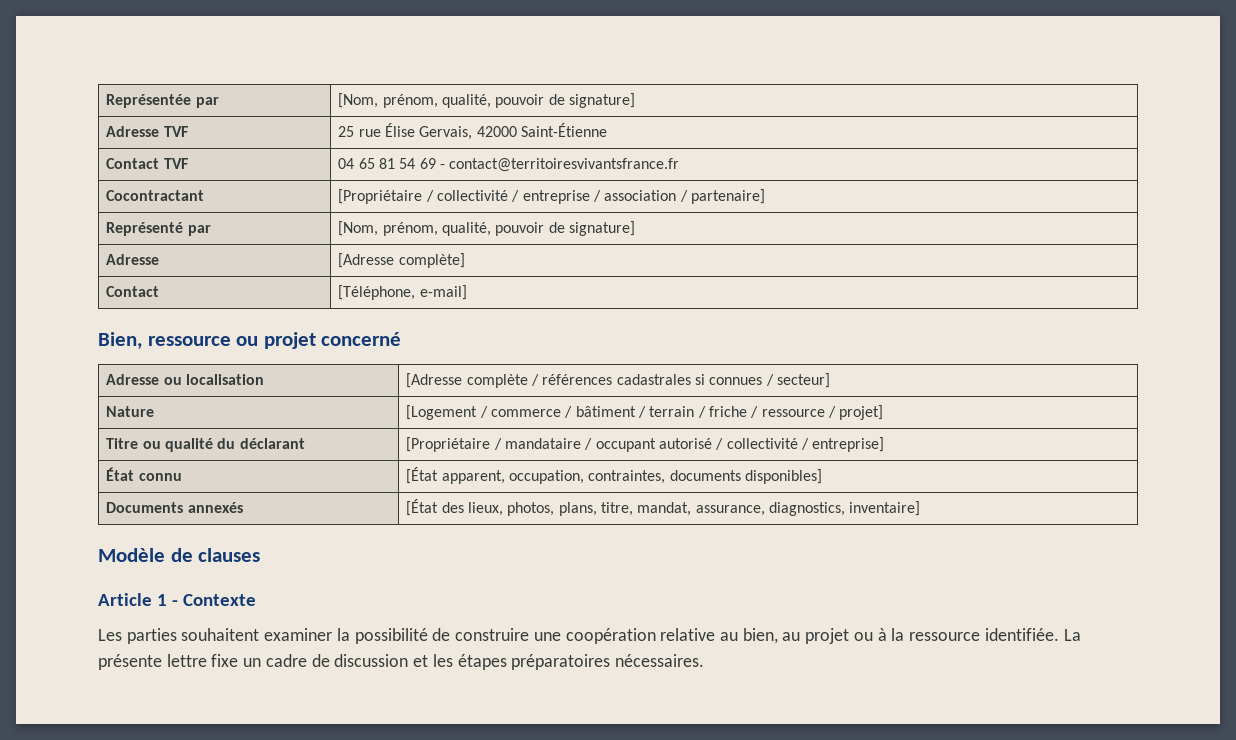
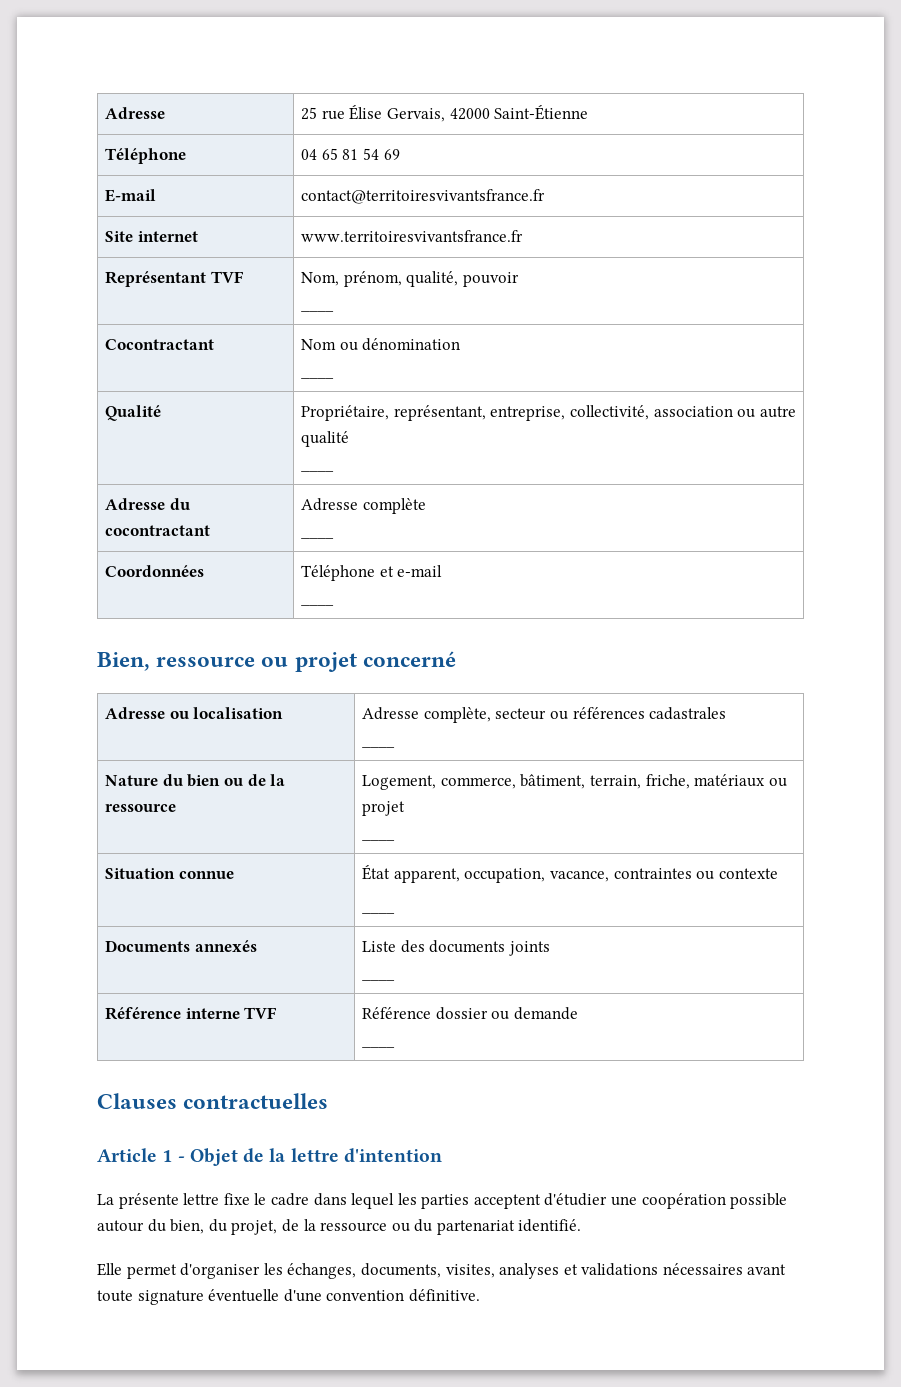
- Représentée par | [Nom, prénom, qualité, pouvoir de signature]
- Adresse TVF | 25 rue Élise Gervais, 42000 Saint-Étienne
+ Adresse | 25 rue Élise Gervais, 42000 Saint-Étienne
- Contact TVF | 04 65 81 54 69 - contact@territoiresvivantsfrance.fr
+ Téléphone | 04 65 81 54 69
+ E-mail | contact@territoiresvivantsfrance.fr
- Cocontractant | [Propriétaire / collectivité / entreprise / association / partenaire]
- Représenté par | [Nom, prénom, qualité, pouvoir de signature]
- Adresse | [Adresse complète]
- Contact | [Téléphone, e-mail]
+ Site internet | www.territoiresvivantsfrance.fr
+ Représentant TVF | Nom, prénom, qualité, pouvoir
+ ____
+ Cocontractant | Nom ou dénomination
+ ____
+ Qualité | Propriétaire, représentant, entreprise, collectivité, association ou autre qualité
+ ____
+ Adresse du cocontractant | Adresse complète
+ ____
+ Coordonnées | Téléphone et e-mail
+ ____
- Adresse ou localisation | [Adresse complète / références cadastrales si connues / secteur]
- Nature | [Logement / commerce / bâtiment / terrain / friche / ressource / projet]
- Titre ou qualité du déclarant | [Propriétaire / mandataire / occupant autorisé / collectivité / entreprise]
- État connu | [État apparent, occupation, contraintes, documents disponibles]
- Documents annexés | [État des lieux, photos, plans, titre, mandat, assurance, diagnostics, inventaire]
- Modèle de clauses
- Article 1 - Contexte
- Les parties souhaitent examiner la possibilité de construire une coopération relative au bien, au projet ou à la ressource identifiée. La présente lettre fixe un cadre de discussion et les étapes préparatoires nécessaires.
+ Adresse ou localisation | Adresse complète, secteur ou références cadastrales
+ ____
+ Nature du bien ou de la ressource | Logement, commerce, bâtiment, terrain, friche, matériaux ou projet
+ ____
+ Situation connue | État apparent, occupation, vacance, contraintes ou contexte
+ ____
+ Documents annexés | Liste des documents joints
+ ____
+ Référence interne TVF | Référence dossier ou demande
+ ____
+ Clauses contractuelles
+ Article 1 - Objet de la lettre d'intention
+ La présente lettre fixe le cadre dans lequel les parties acceptent d'étudier une coopération possible autour du bien, du projet, de la ressource ou du partenariat identifié.
+ Elle permet d'organiser les échanges, documents, visites, analyses et validations nécessaires avant toute signature éventuelle d'une convention définitive.

